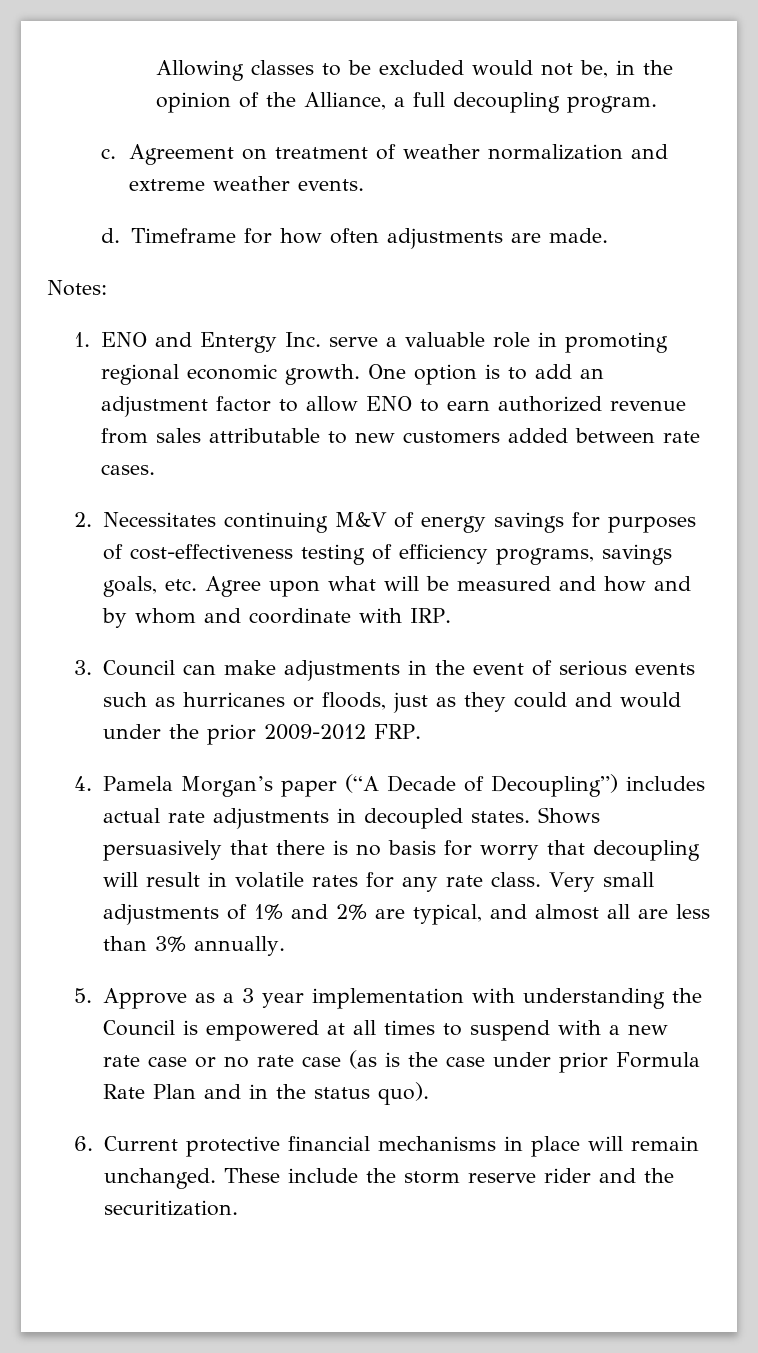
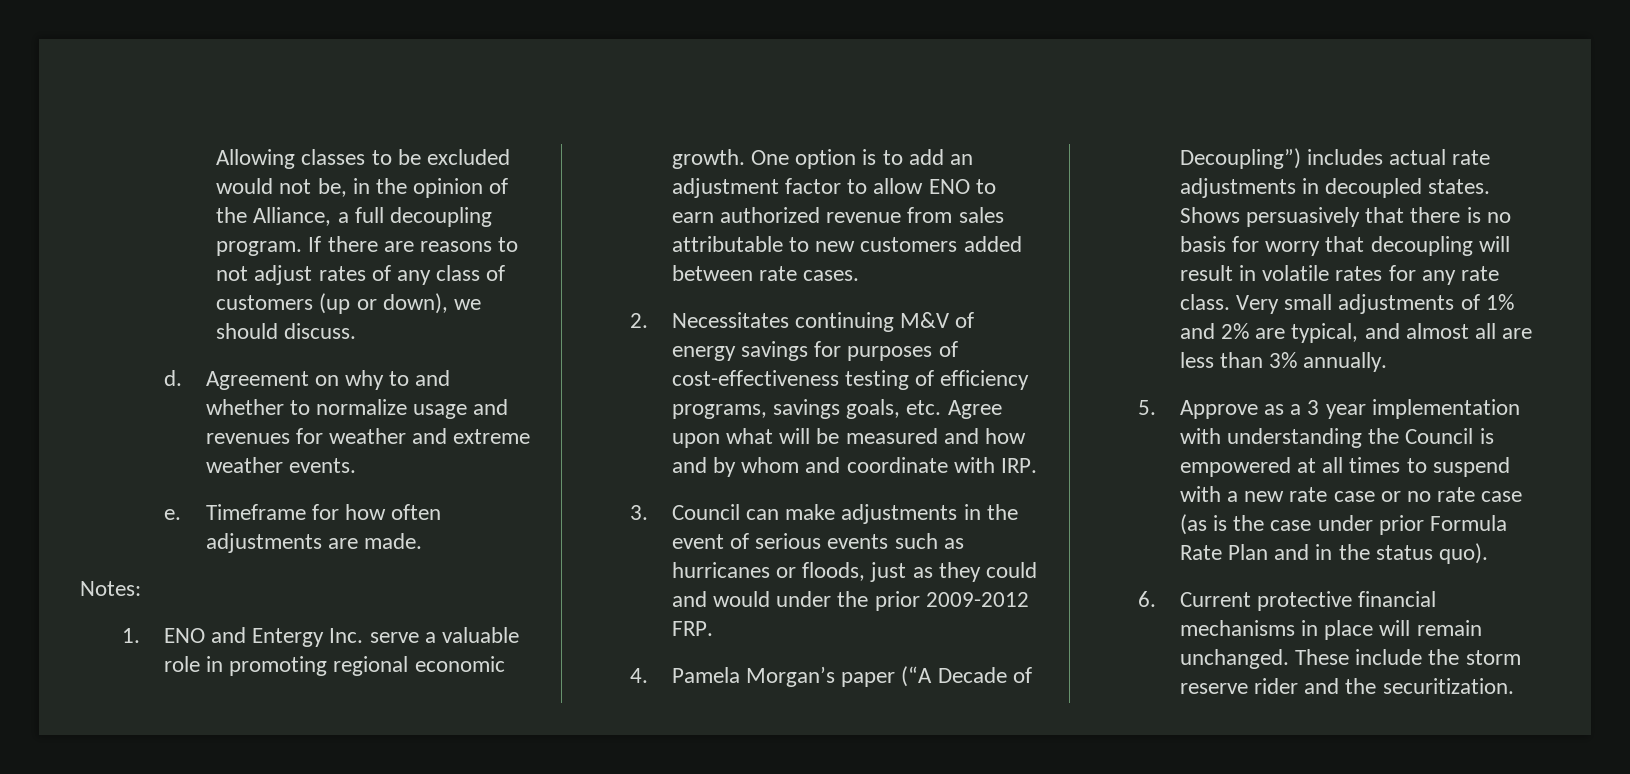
- Allowing classes to be excluded would not be, in the opinion of the Alliance, a full decoupling program.
- c. Agreement on treatment of weather normalization and extreme weather events.
+ Allowing classes to be excluded would not be, in the opinion of the Alliance, a full decoupling program. If there are reasons to not adjust rates of any class of customers (up or down), we should discuss.
+ d. Agreement on why to and whether to normalize usage and revenues for weather and extreme weather events.
- d.
+ e.

